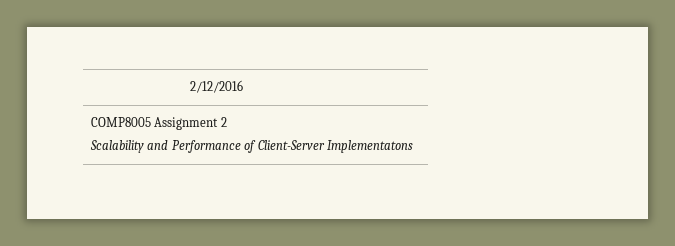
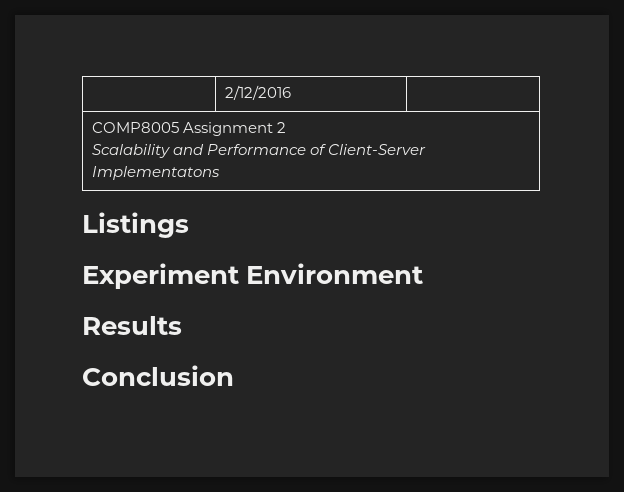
+ Listings
+ Experiment Environment
+ Results
+ Conclusion

